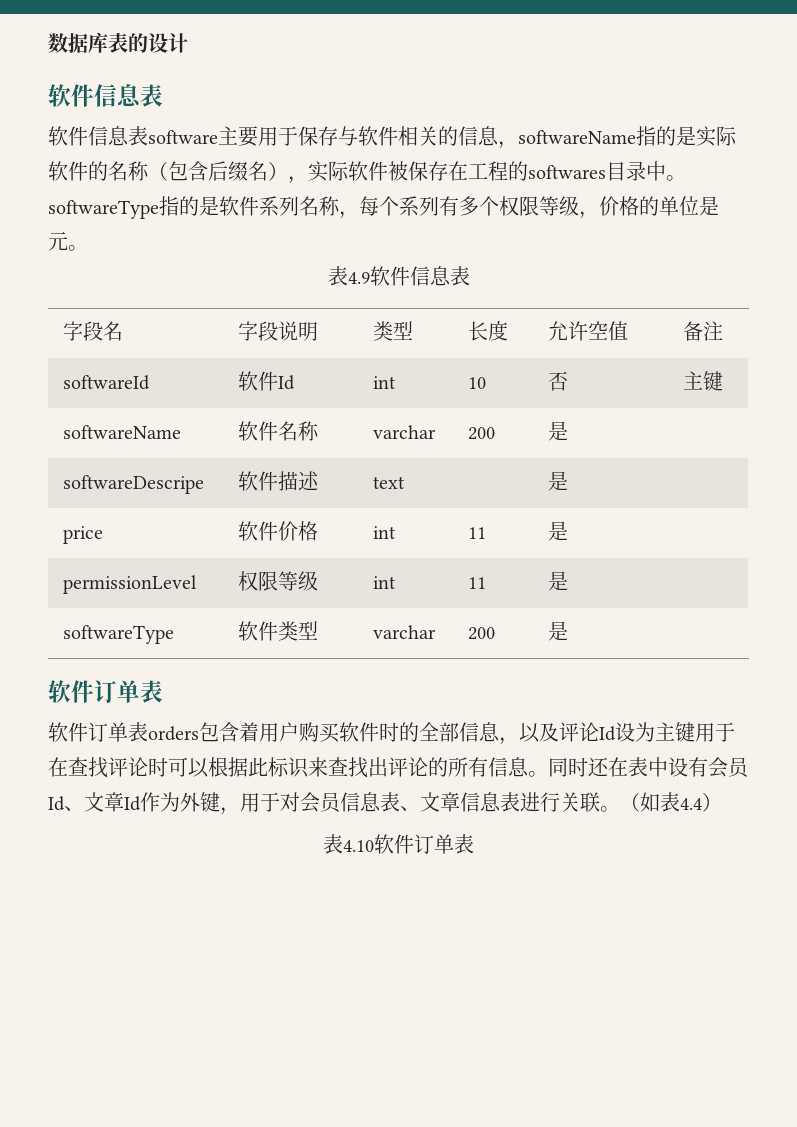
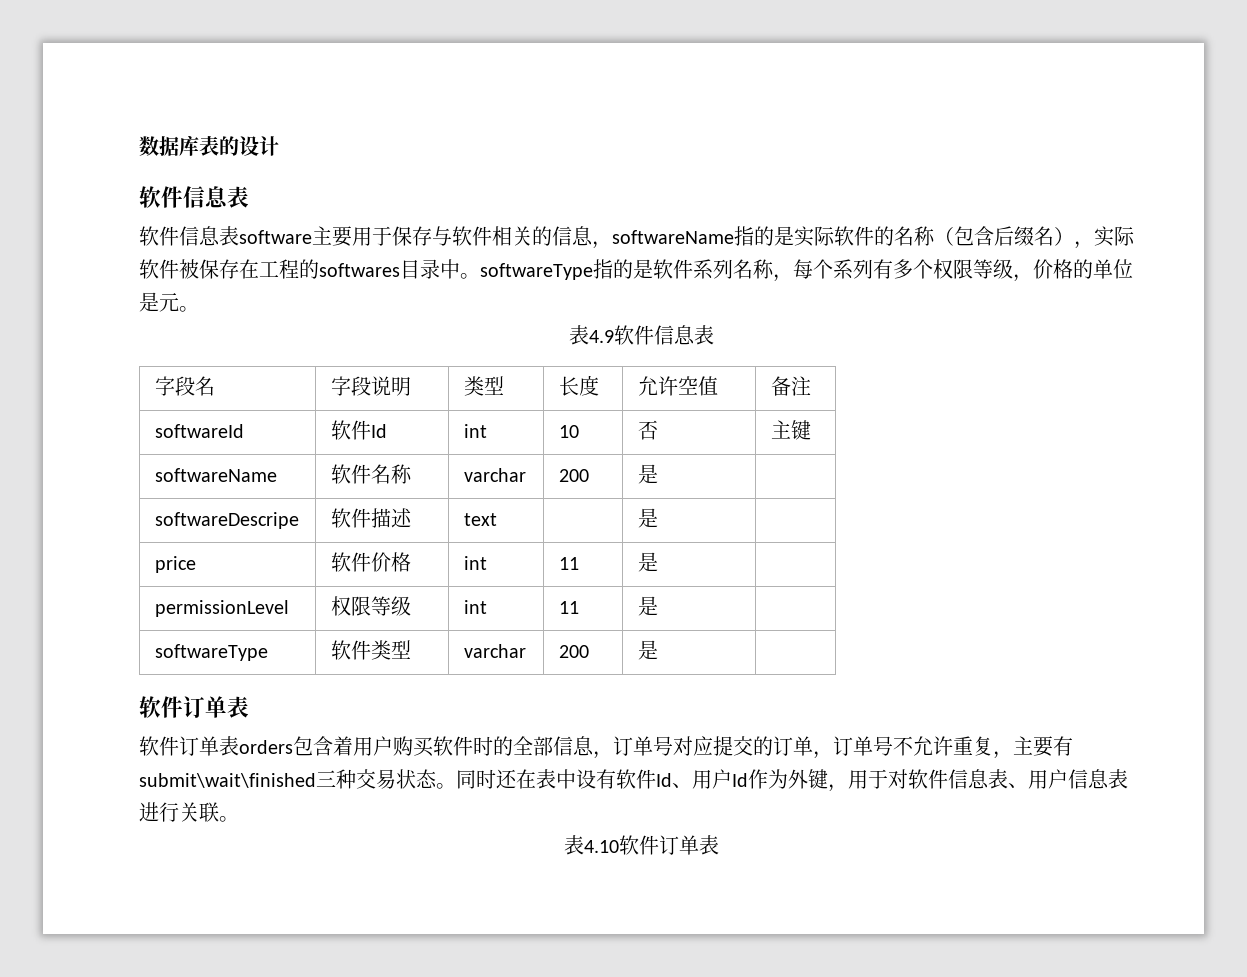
- 软件订单表orders包含着用户购买软件时的全部信息，以及评论Id设为主键用于在查找评论时可以根据此标识来查找出评论的所有信息。
+ 软件订单表orders包含着用户购买软件时的全部信息，订单号对应提交的订单，订单号不允许重复，主要有submit\wait\finished三种交易状态。
- 同时还在表中设有会员Id、文章Id作为外键，用于对会员信息表、文章信息表进行关联。（如表4.4）
+ 同时还在表中设有软件Id、用户Id作为外键，用于对软件信息表、用户信息表进行关联。

